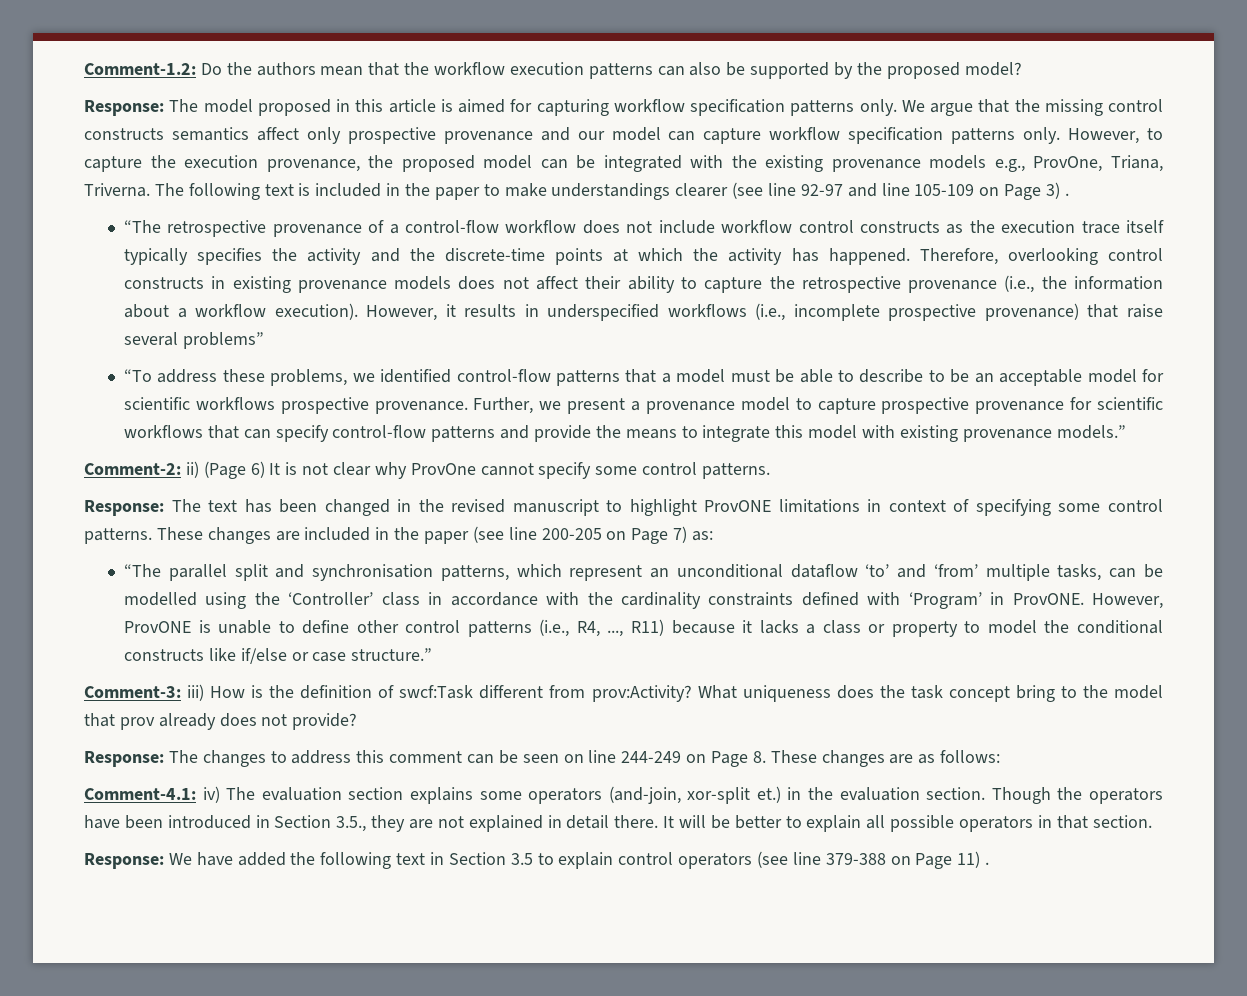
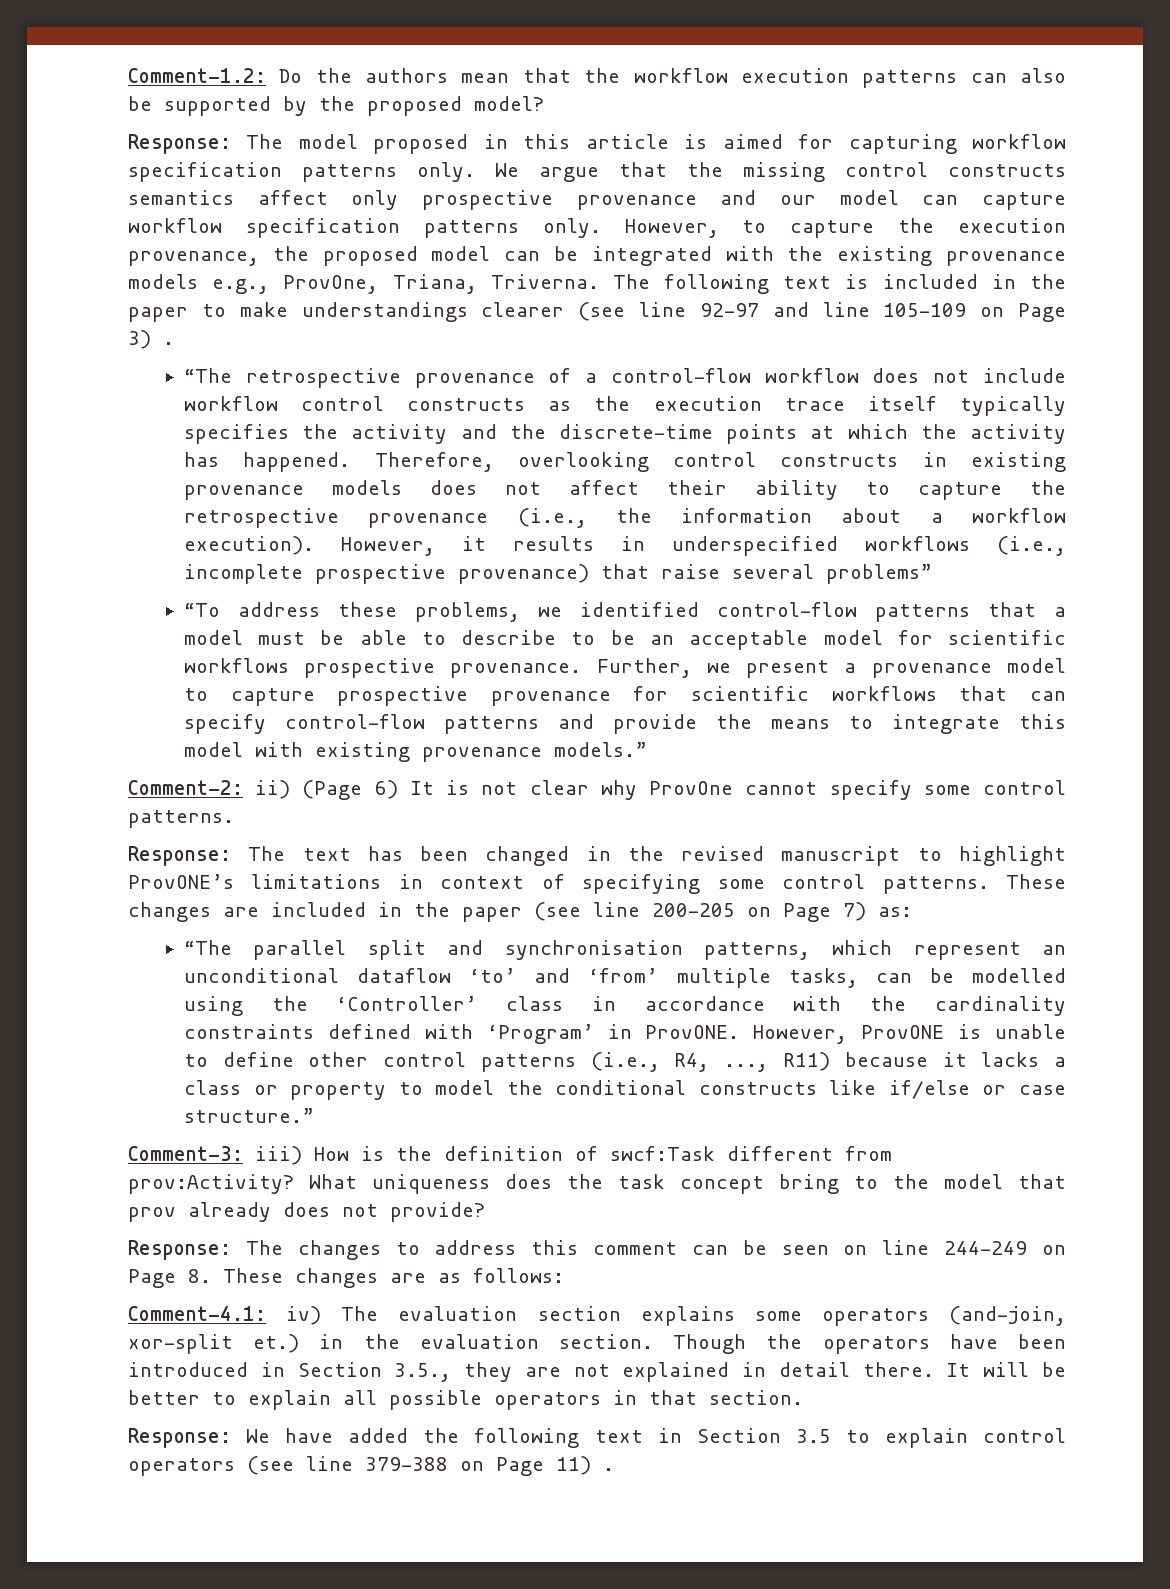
- Response: The text has been changed in the revised manuscript to highlight ProvONE limitations in context of specifying some control patterns.
+ Response: The text has been changed in the revised manuscript to highlight ProvONE’s limitations in context of specifying some control patterns.

